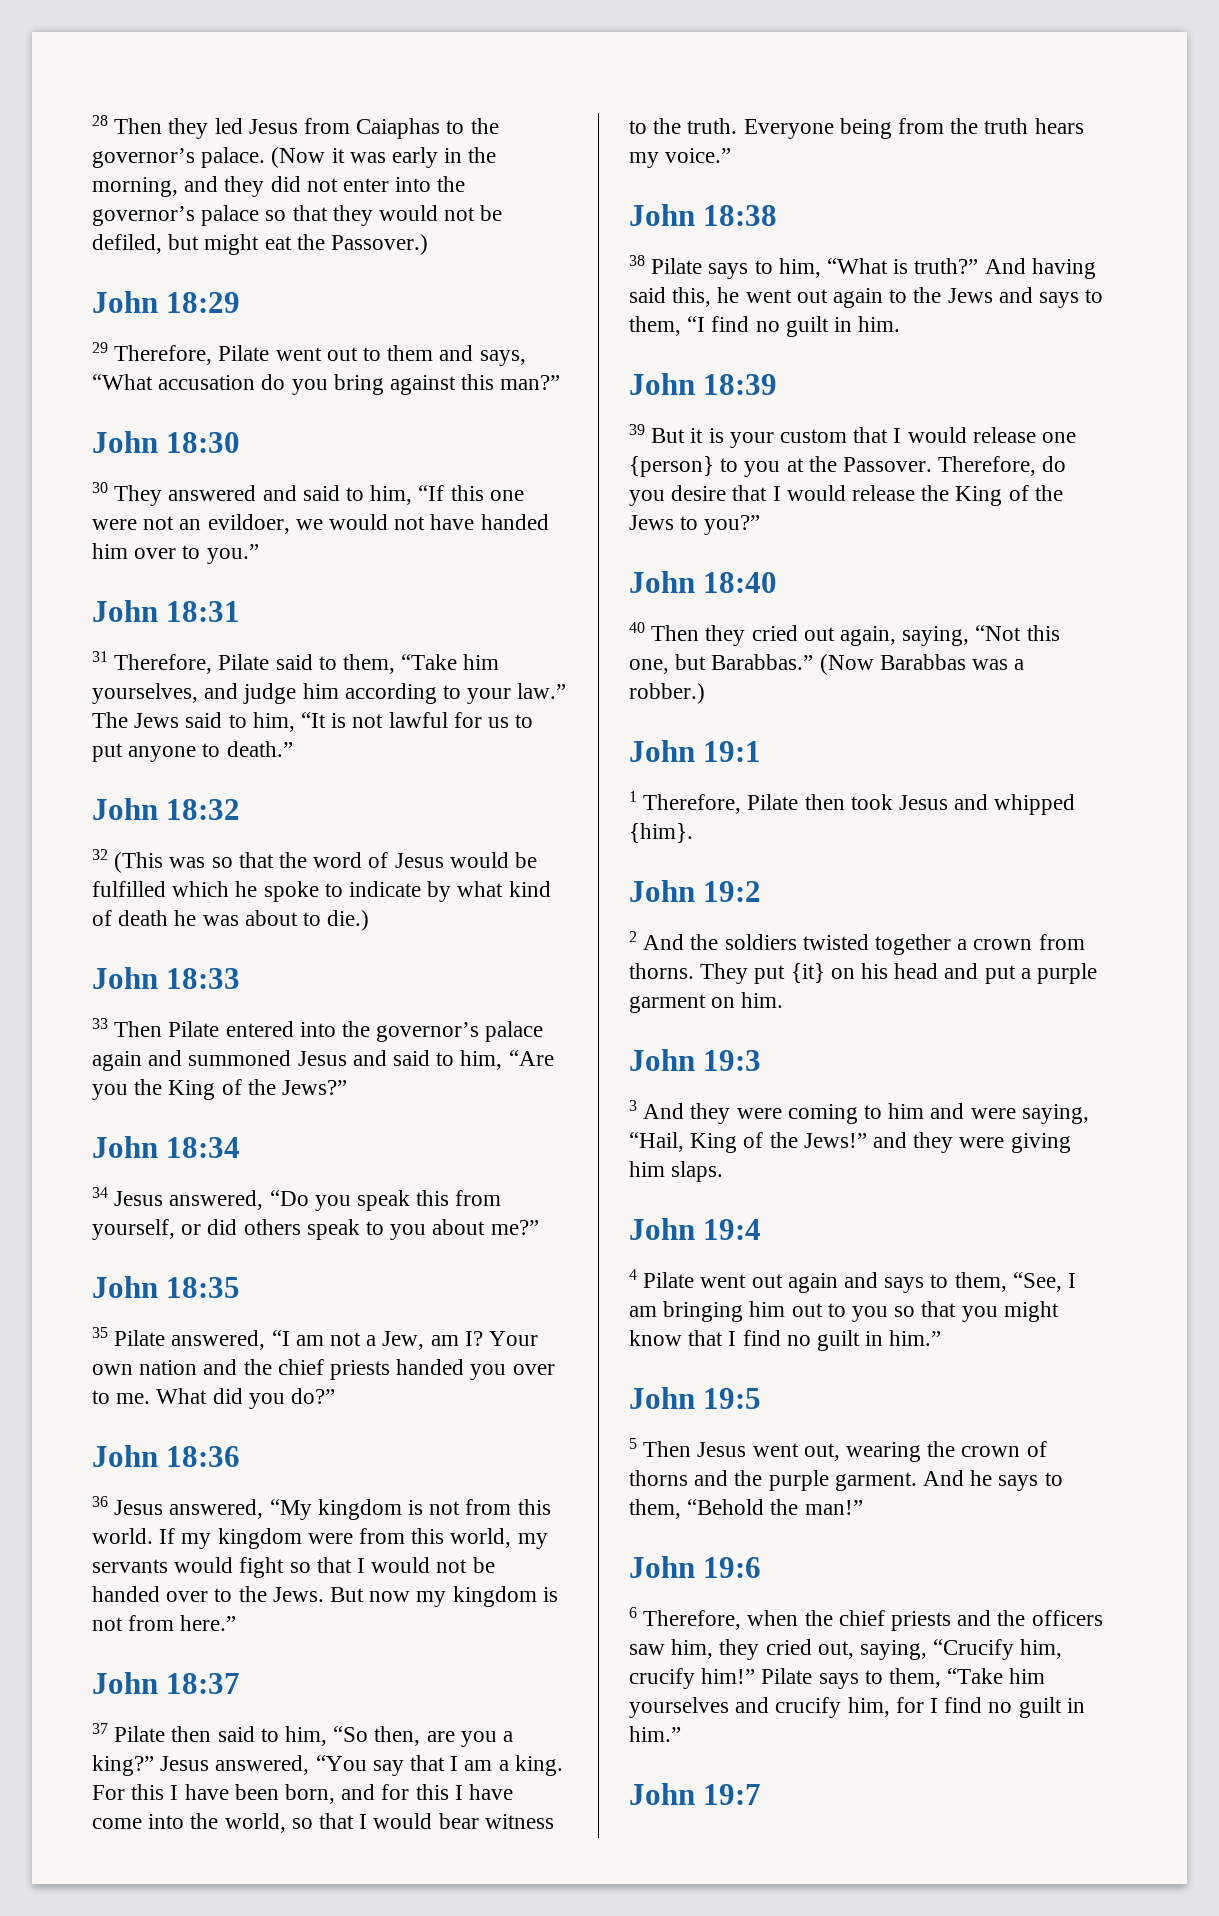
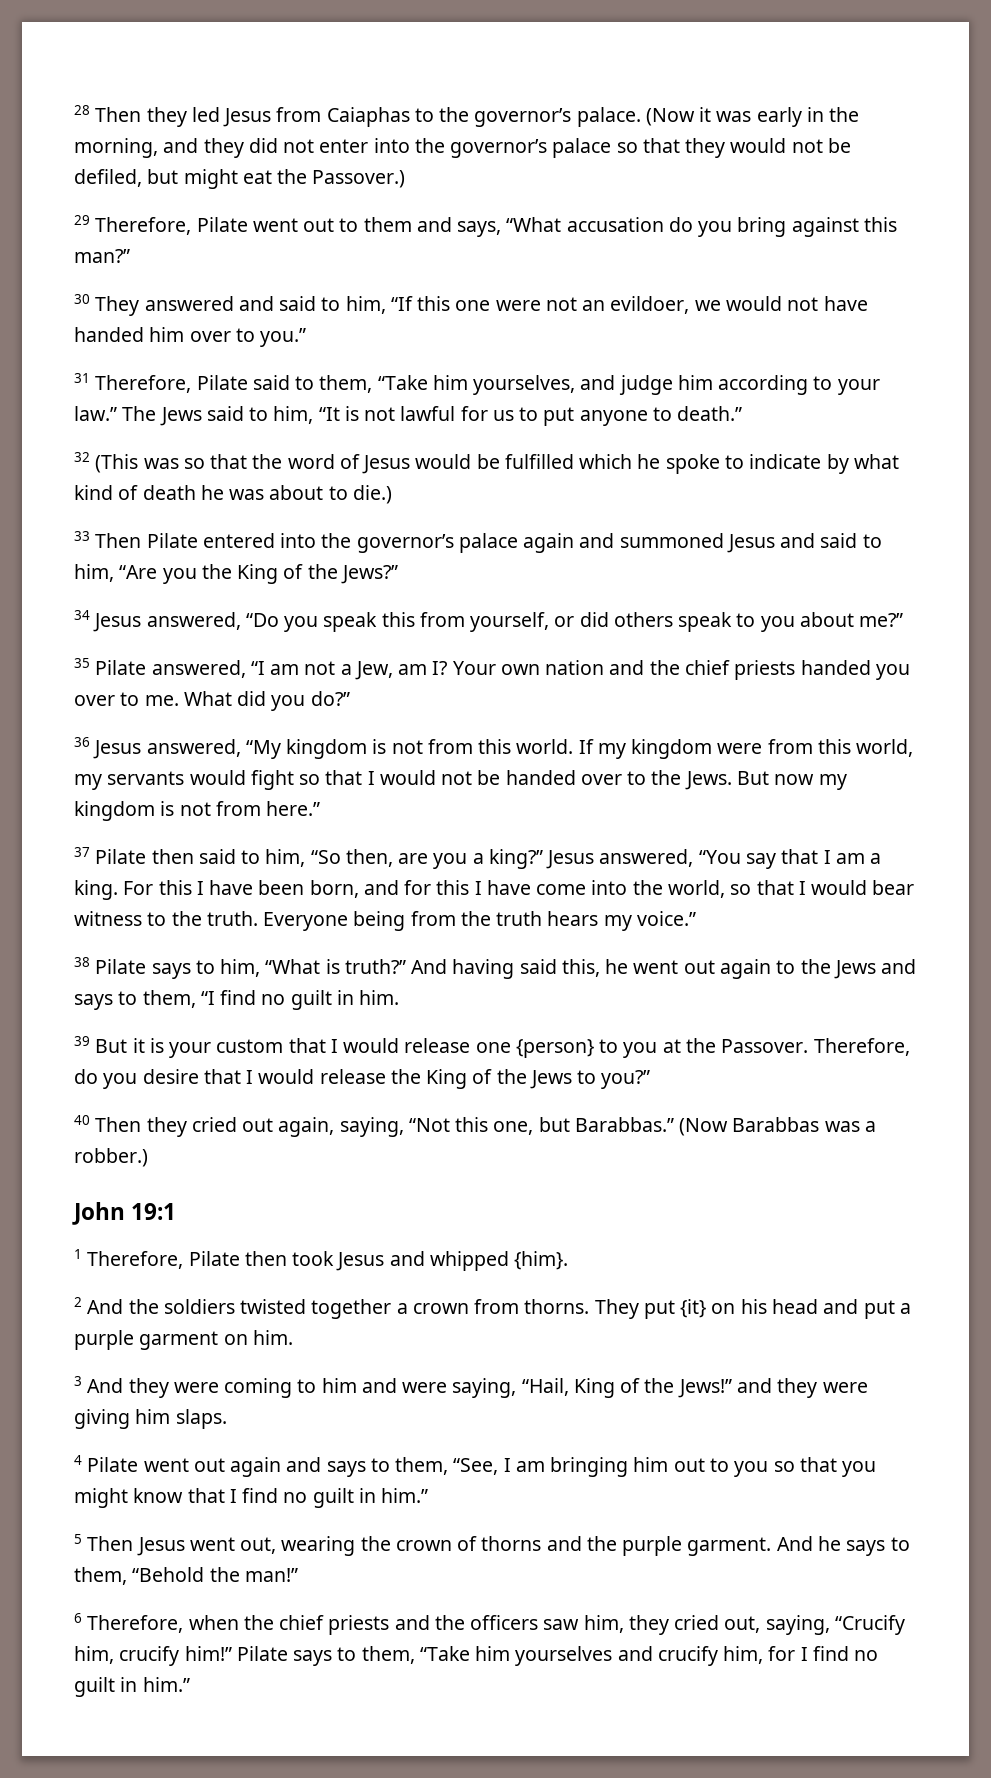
- John 18:29
- John 18:30
- John 18:31
- John 18:32
- John 18:33
- John 18:34
- John 18:35
- John 18:36
- John 18:37
- John 18:38
- John 18:39
- John 18:40
- John 19:2
- John 19:3
- John 19:4
- John 19:5
- John 19:6
- John 19:7

